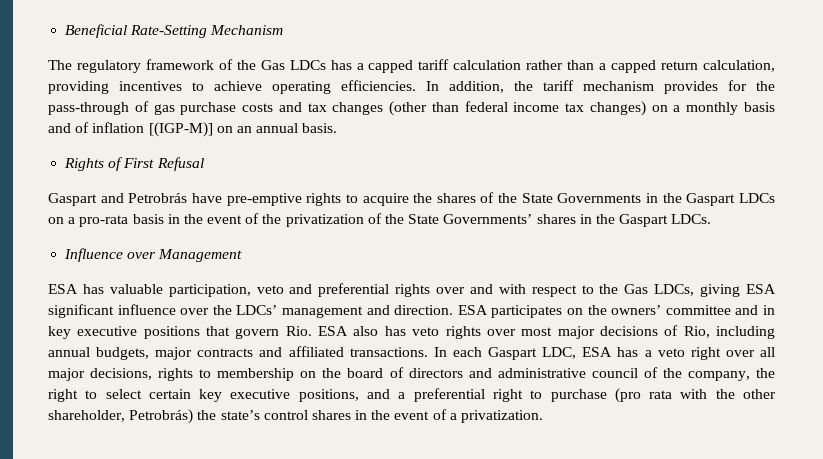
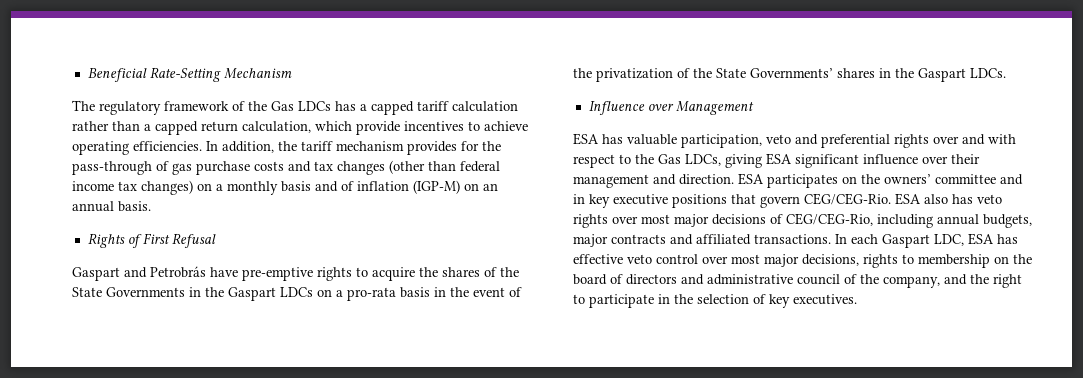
- The regulatory framework of the Gas LDCs has a capped tariff calculation rather than a capped return calculation, providing incentives to achieve operating efficiencies.
+ The regulatory framework of the Gas LDCs has a capped tariff calculation rather than a capped return calculation, which provide incentives to achieve operating efficiencies.
- In addition, the tariff mechanism provides for the pass-through of gas purchase costs and tax changes (other than federal income tax changes) on a monthly basis and of inflation [(IGP-M)] on an annual basis.
+ In addition, the tariff mechanism provides for the pass-through of gas purchase costs and tax changes (other than federal income tax changes) on a monthly basis and of inflation (IGP-M) on an annual basis.
- ESA has valuable participation, veto and preferential rights over and with respect to the Gas LDCs, giving ESA significant influence over the LDCs’ management and direction.
+ ESA has valuable participation, veto and preferential rights over and with respect to the Gas LDCs, giving ESA significant influence over their management and direction.
- ESA participates on the owners’ committee and in key executive positions that govern Rio. ESA also has veto rights over most major decisions of Rio, including annual budgets, major contracts and affiliated transactions.
+ ESA participates on the owners’ committee and in key executive positions that govern CEG/CEG-Rio. ESA also has veto rights over most major decisions of CEG/CEG-Rio, including annual budgets, major contracts and affiliated transactions.
- In each Gaspart LDC, ESA has a veto right over all major decisions, rights to membership on the board of directors and administrative council of the company, the right to select certain key executive positions, and a preferential right to purchase (pro rata with the other shareholder, Petrobrás) the state’s control shares in the event of a privatization.
+ In each Gaspart LDC, ESA has effective veto control over most major decisions, rights to membership on the board of directors and administrative council of the company, and the right to participate in the selection of key executives.

